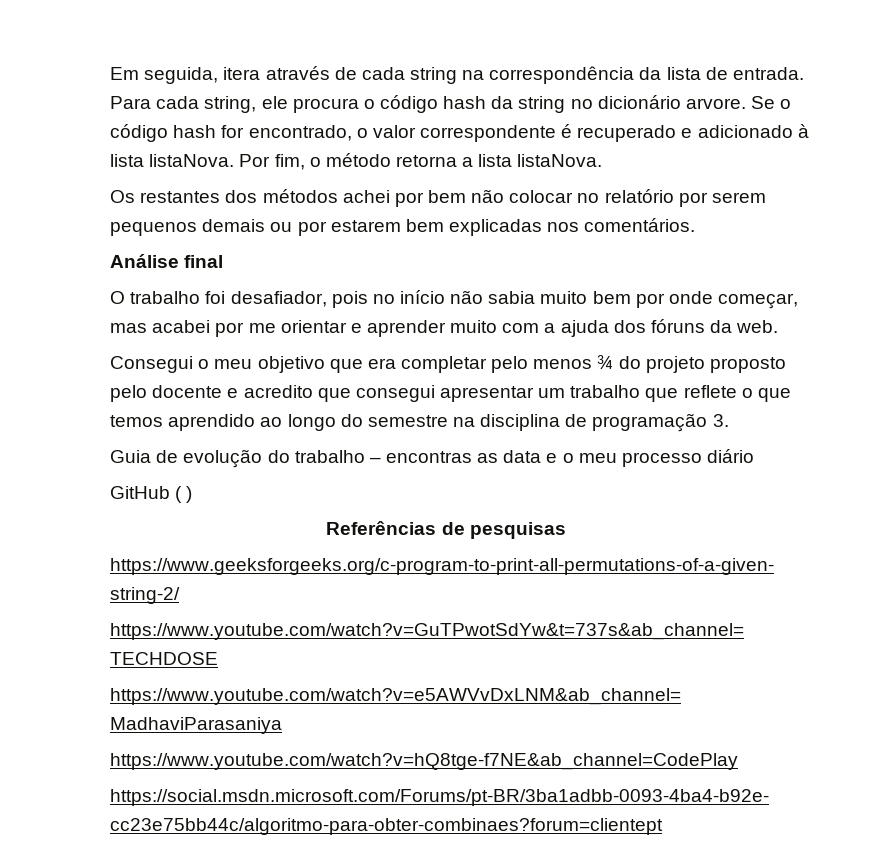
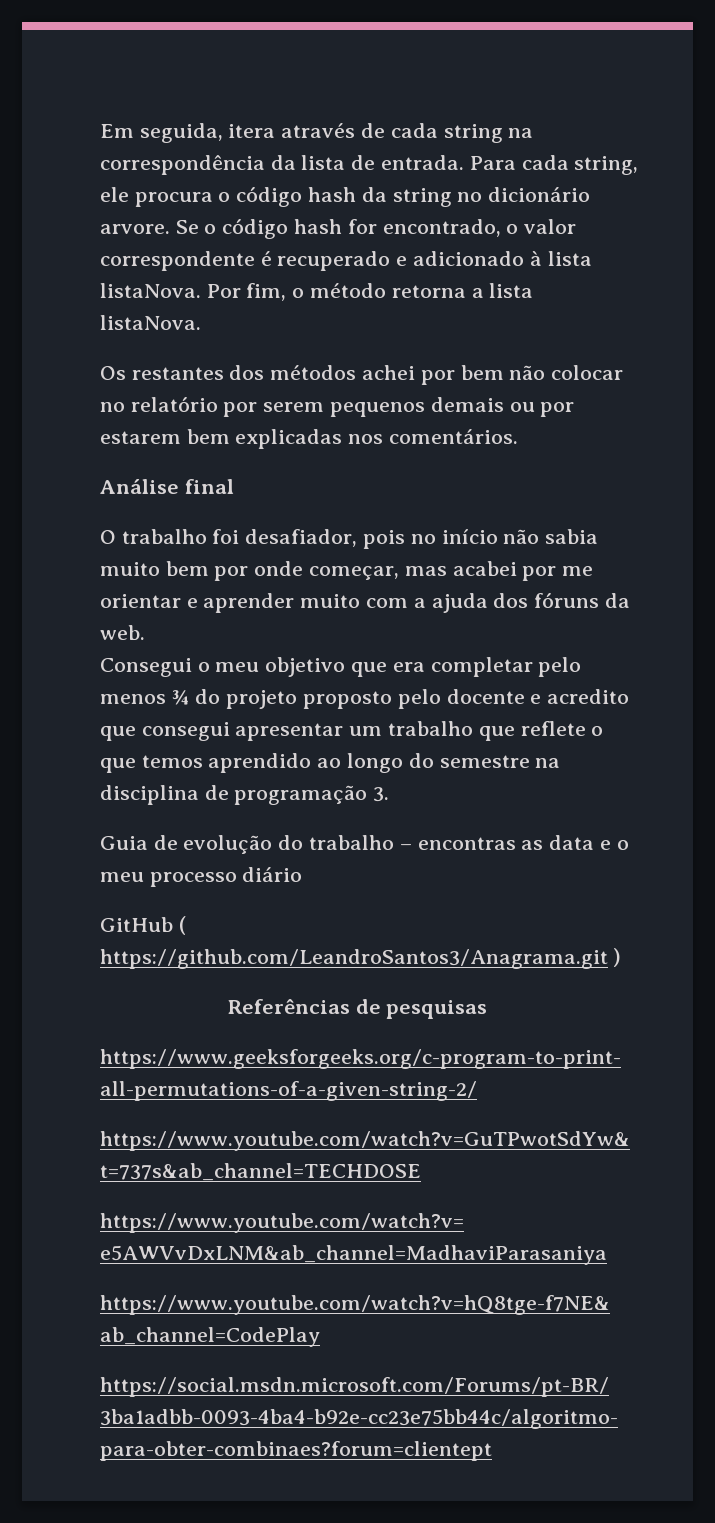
- GitHub ( )
+ GitHub ( https://github.com/LeandroSantos3/Anagrama.git )

